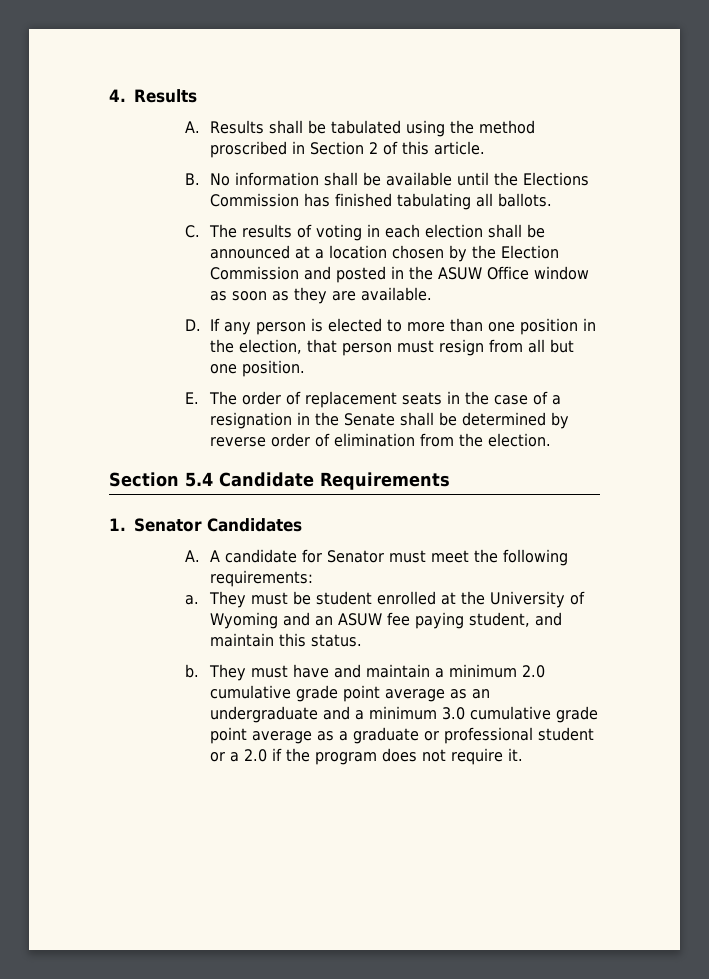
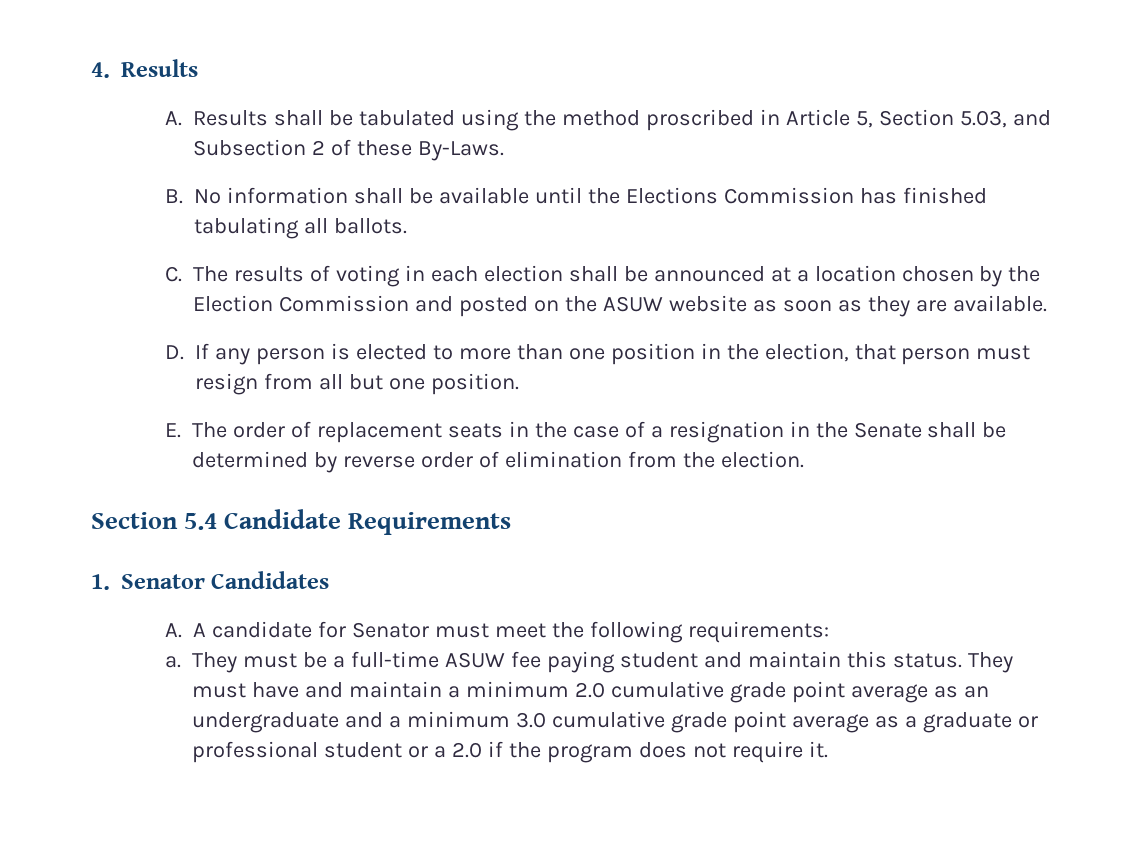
- A. Results shall be tabulated using the method proscribed in Section 2 of this article.
+ A. Results shall be tabulated using the method proscribed in Article 5, Section 5.03, and Subsection 2 of these By-Laws.
- C. The results of voting in each election shall be announced at a location chosen by the Election Commission and posted in the ASUW Office window as soon as they are available.
+ C. The results of voting in each election shall be announced at a location chosen by the Election Commission and posted on the ASUW website as soon as they are available.
- They must be student enrolled at the University of Wyoming and an ASUW fee paying student, and maintain this status.
- b.
+ They must be a full-time ASUW fee paying student and maintain this status.

